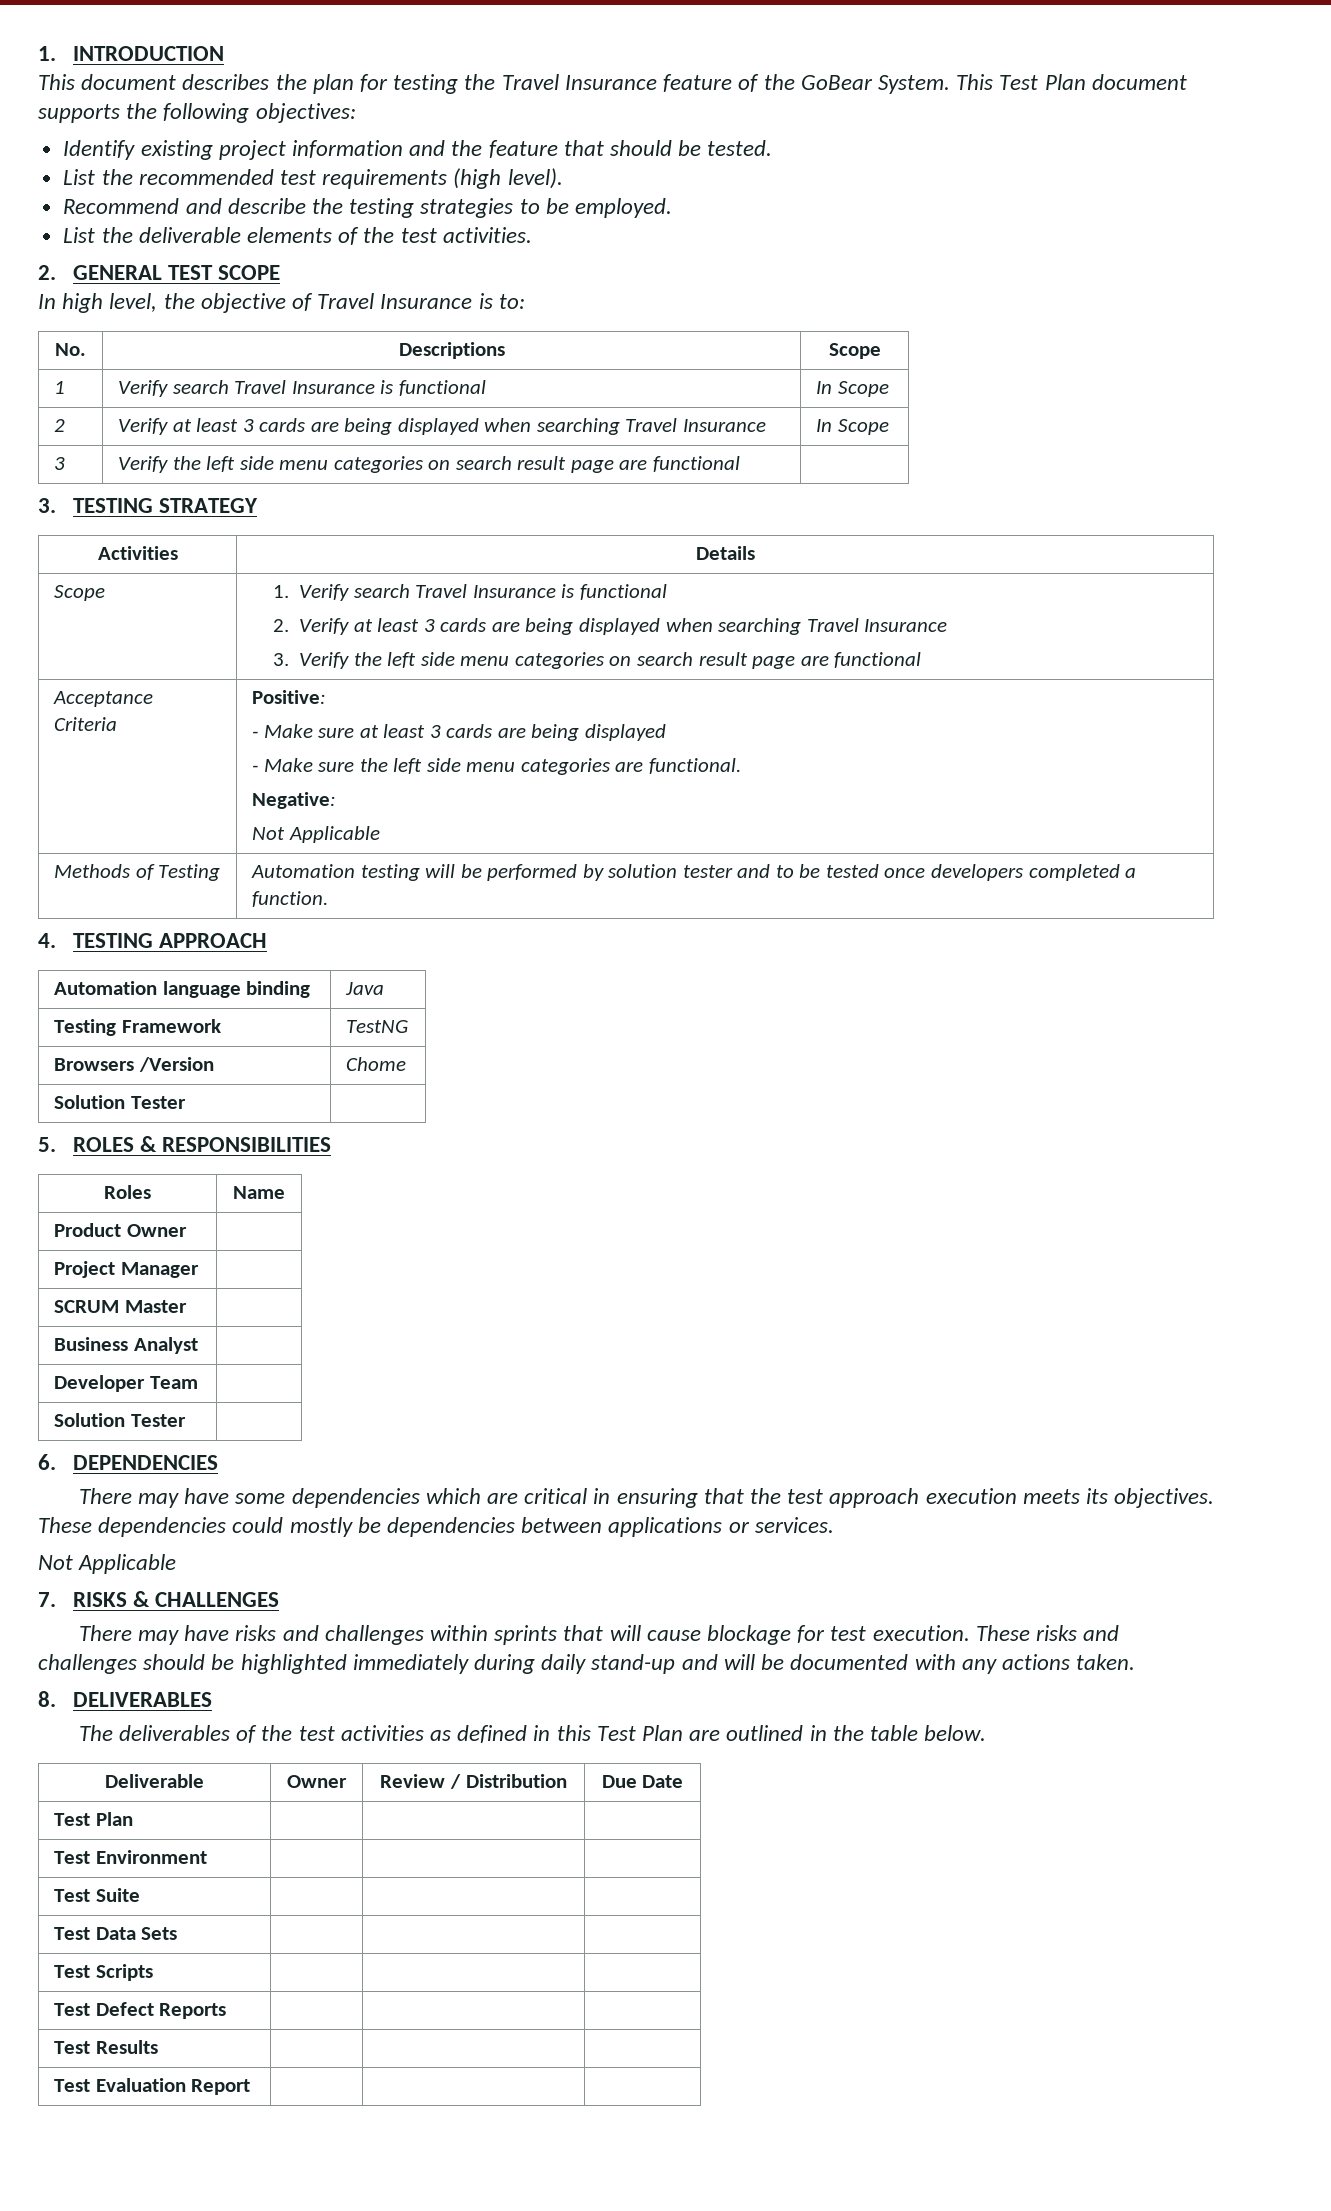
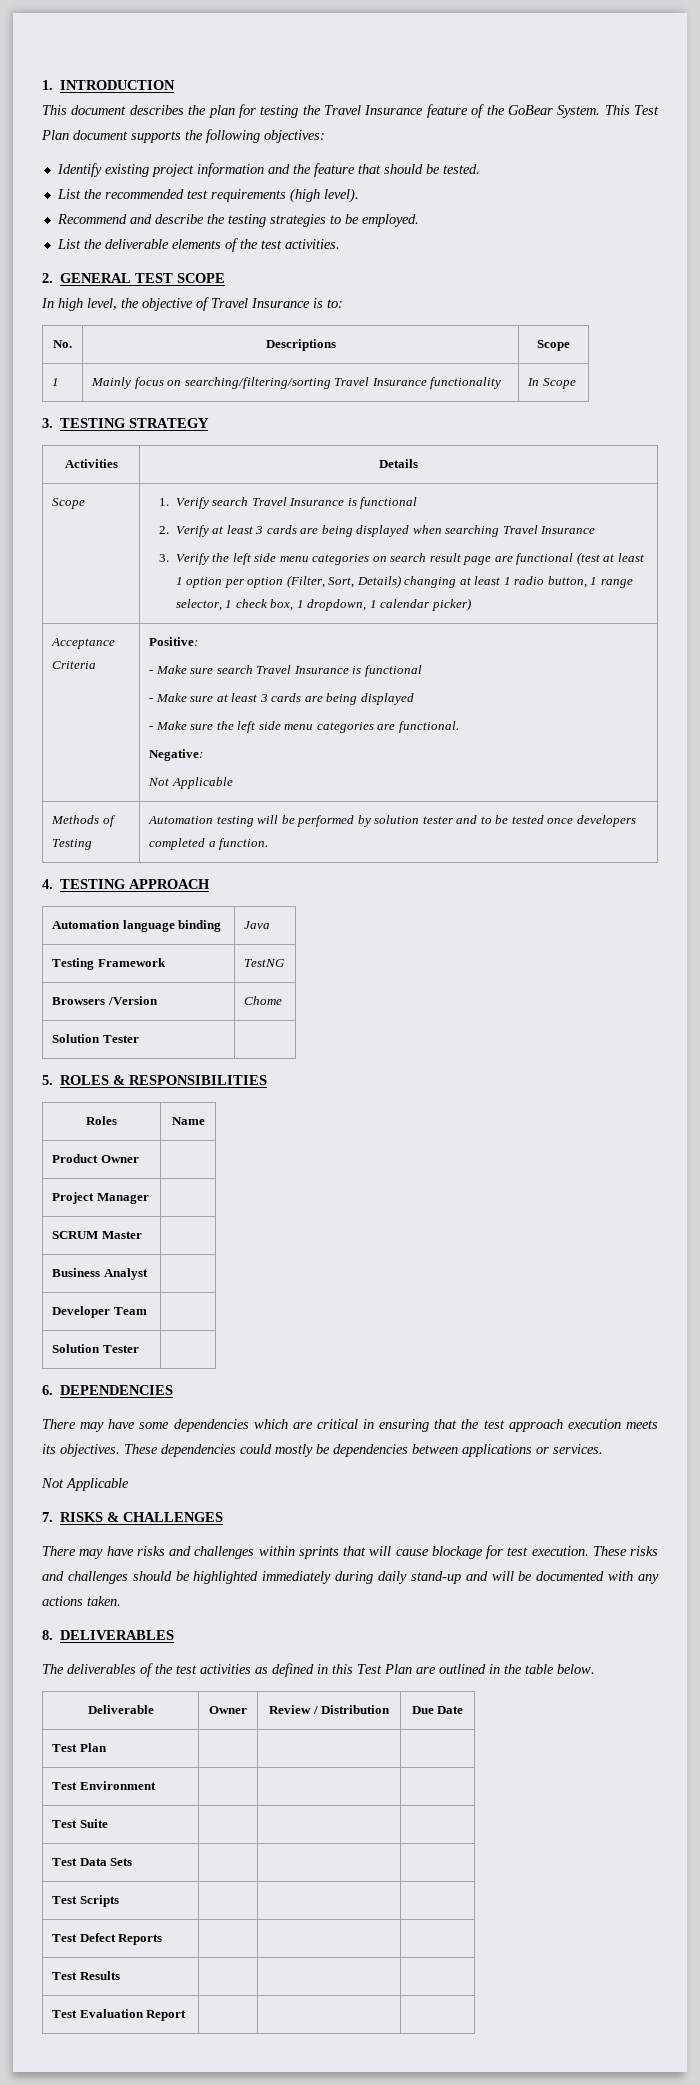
- 1 | Verify search Travel Insurance is functional | In Scope
- 2 | Verify at least 3 cards are being displayed when searching Travel Insurance | In Scope
- 3 | Verify the left side menu categories on search result page are functional |
+ 1 | Mainly focus on searching/filtering/sorting Travel Insurance functionality | In Scope
- 3. Verify the left side menu categories on search result page are functional
+ 3. Verify the left side menu categories on search result page are functional (test at least 1 option per option (Filter, Sort, Details) changing at least 1 radio button, 1 range selector, 1 check box, 1 dropdown, 1 calendar picker)
  Acceptance Criteria | Positive:
+ - Make sure search Travel Insurance is functional

